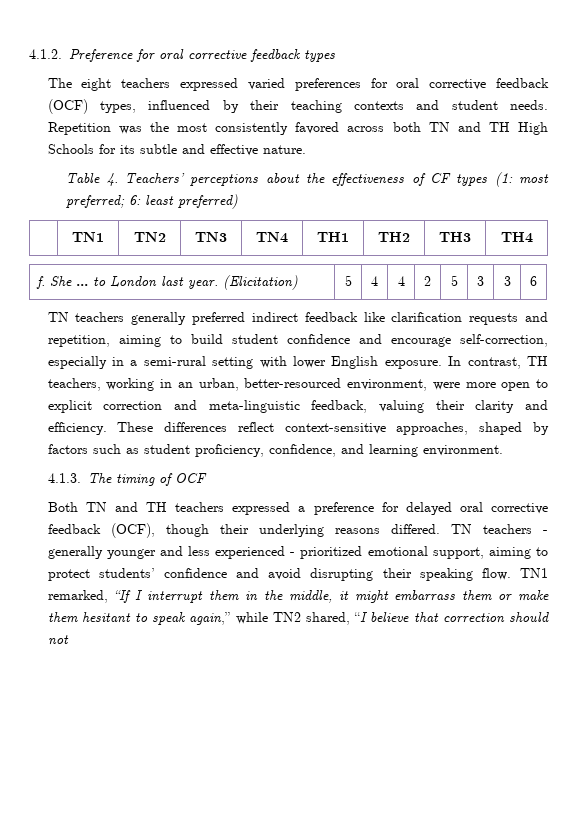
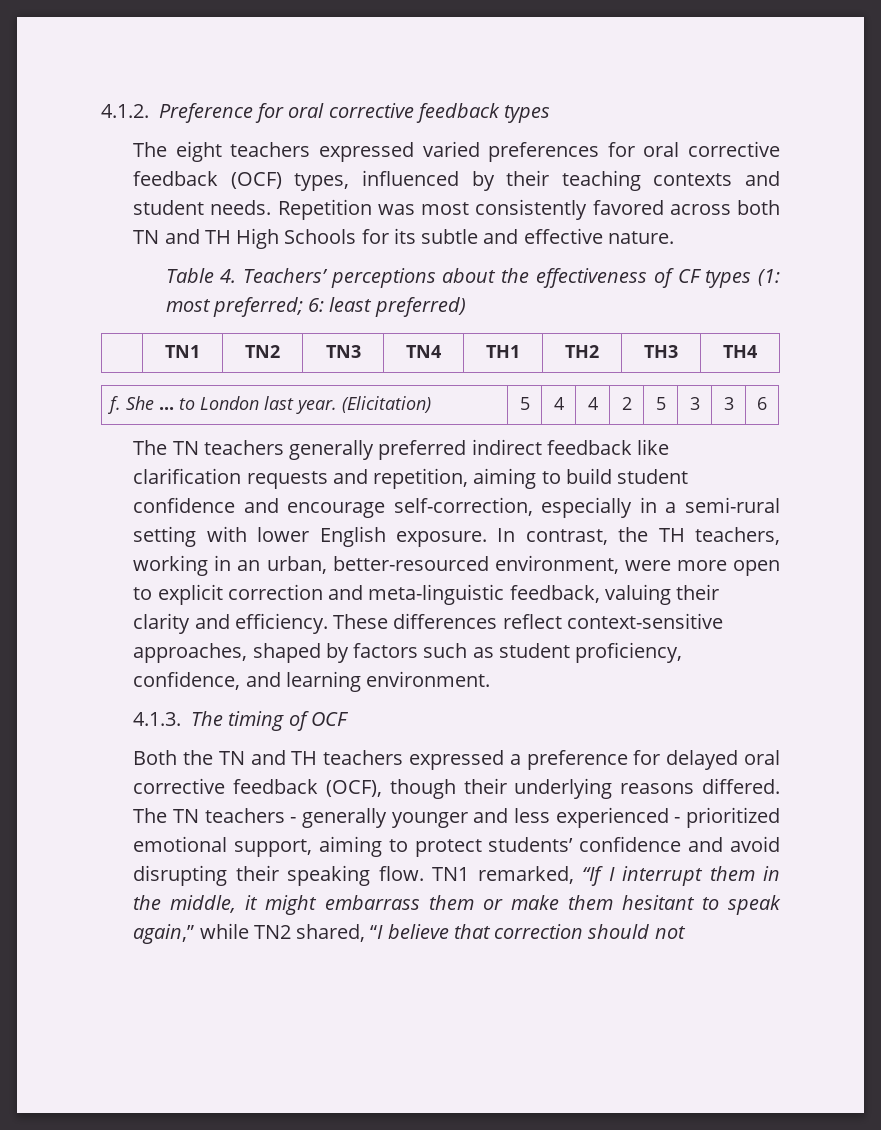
- Repetition was the most consistently favored across both TN and TH High Schools for its subtle and effective nature.
+ Repetition was most consistently favored across both TN and TH High Schools for its subtle and effective nature.
- TN teachers generally preferred indirect feedback like clarification requests and repetition, aiming to build student confidence and encourage self-correction, especially in a semi-rural setting with lower English exposure.
+ The TN teachers generally preferred indirect feedback like clarification requests and repetition, aiming to build student confidence and encourage self-correction, especially in a semi-rural setting with lower English exposure.
- In contrast, TH teachers, working in an urban, better-resourced environment, were more open to explicit correction and meta-linguistic feedback, valuing their clarity and efficiency.
+ In contrast, the TH teachers, working in an urban, better-resourced environment, were more open to explicit correction and meta-linguistic feedback, valuing their clarity and efficiency.
- Both TN and TH teachers expressed a preference for delayed oral corrective feedback (OCF), though their underlying reasons differed.
+ Both the TN and TH teachers expressed a preference for delayed oral corrective feedback (OCF), though their underlying reasons differed.
- TN teachers - generally younger and less experienced - prioritized emotional support, aiming to protect students’ confidence and avoid disrupting their speaking flow.
+ The TN teachers - generally younger and less experienced - prioritized emotional support, aiming to protect students’ confidence and avoid disrupting their speaking flow.

